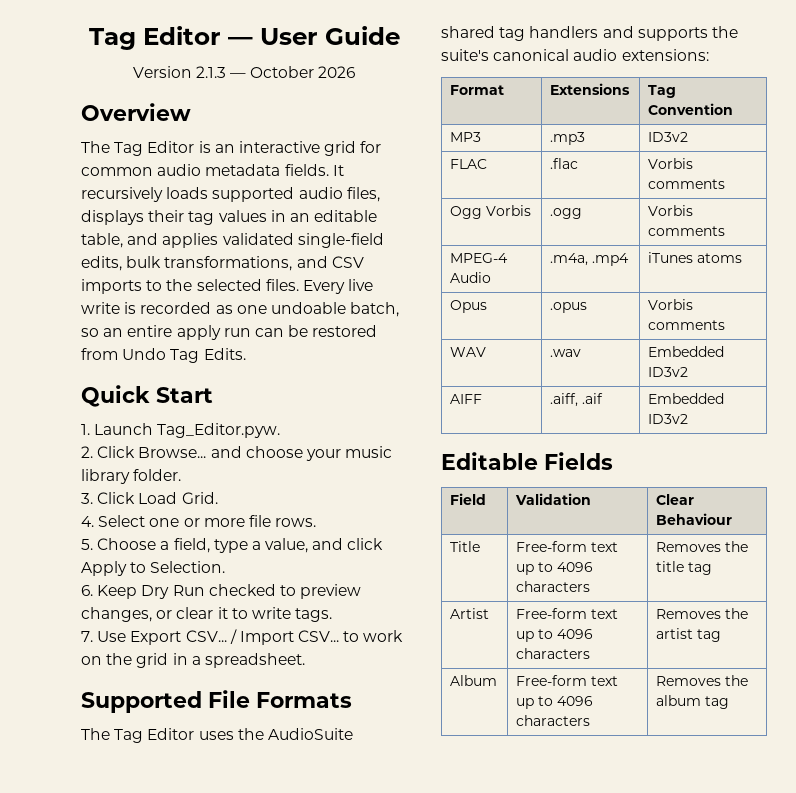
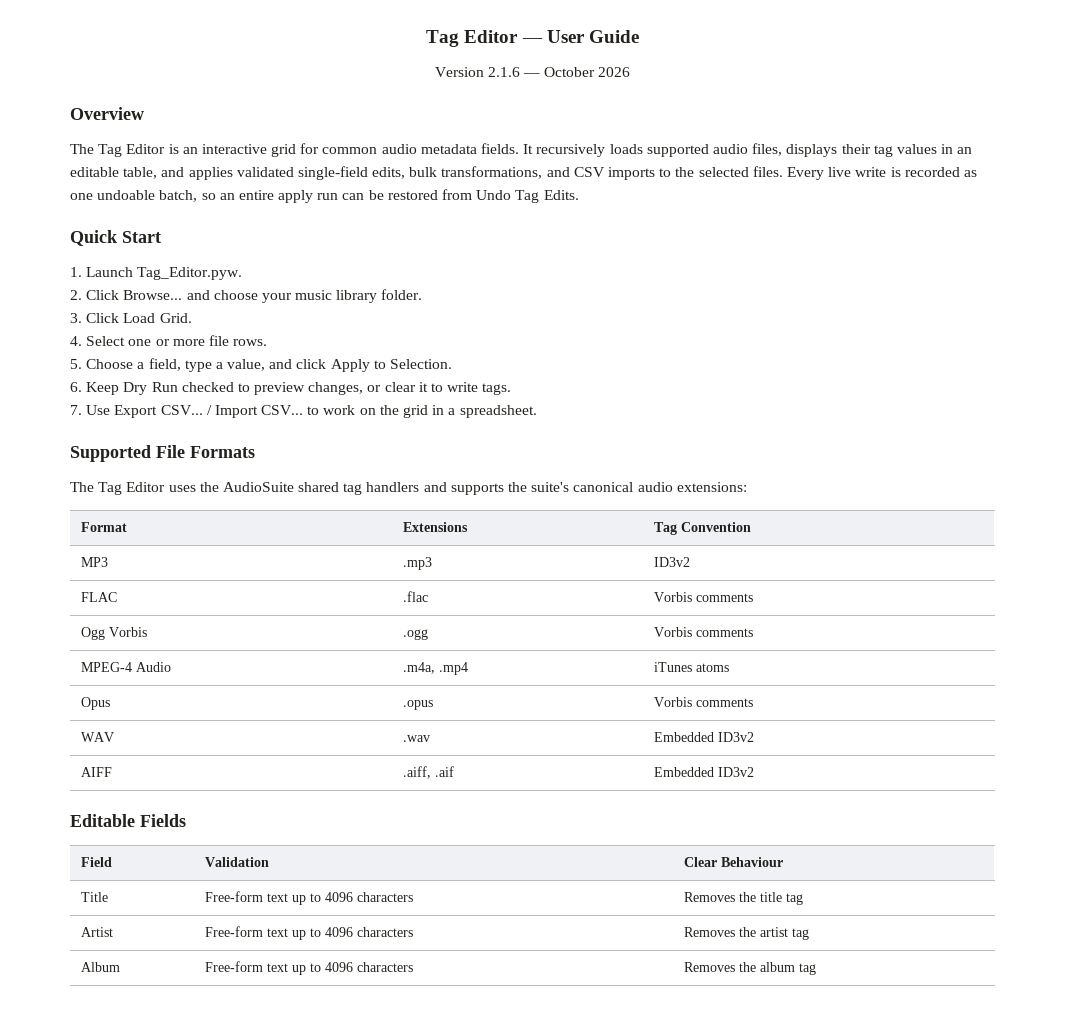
- Version 2.1.3 — October 2026
+ Version 2.1.6 — October 2026

